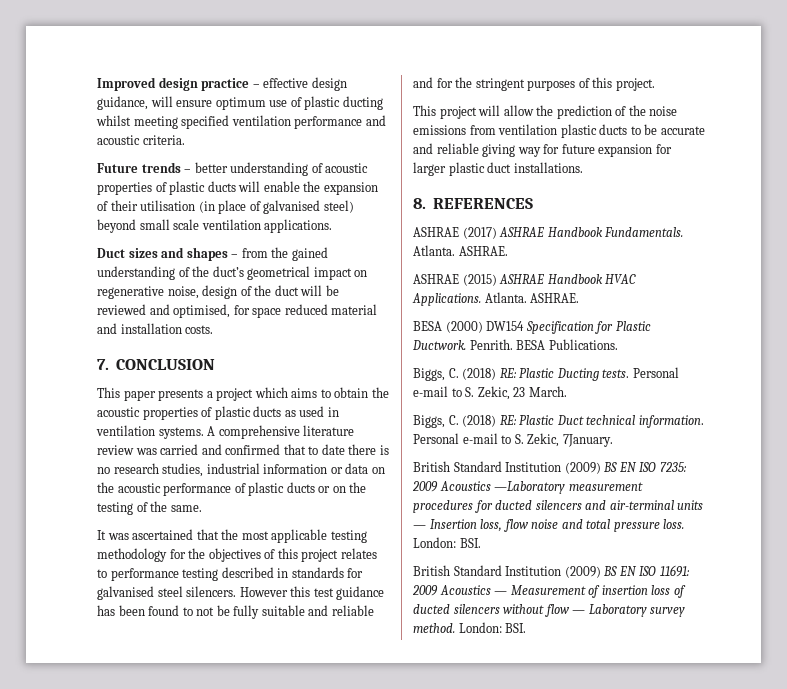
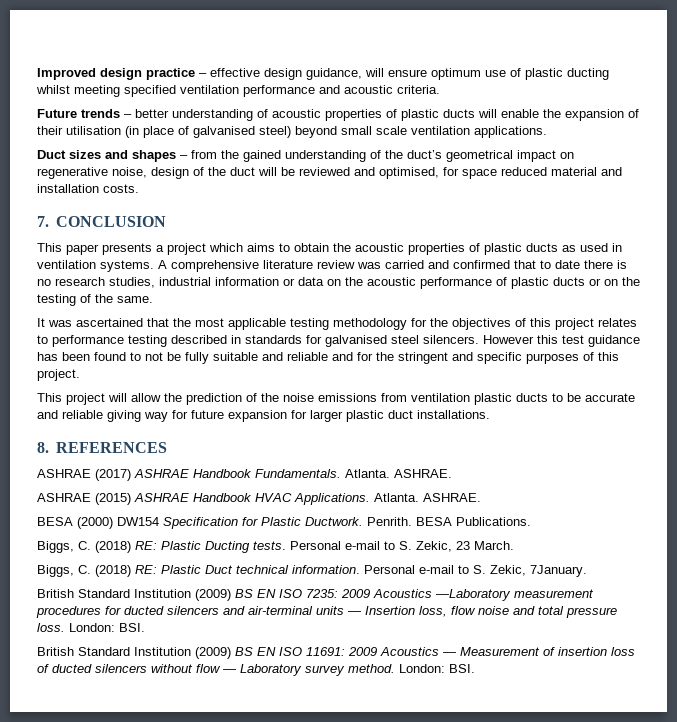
- However this test guidance has been found to not be fully suitable and reliable and for the stringent purposes of this project.
+ However this test guidance has been found to not be fully suitable and reliable and for the stringent and specific purposes of this project.

